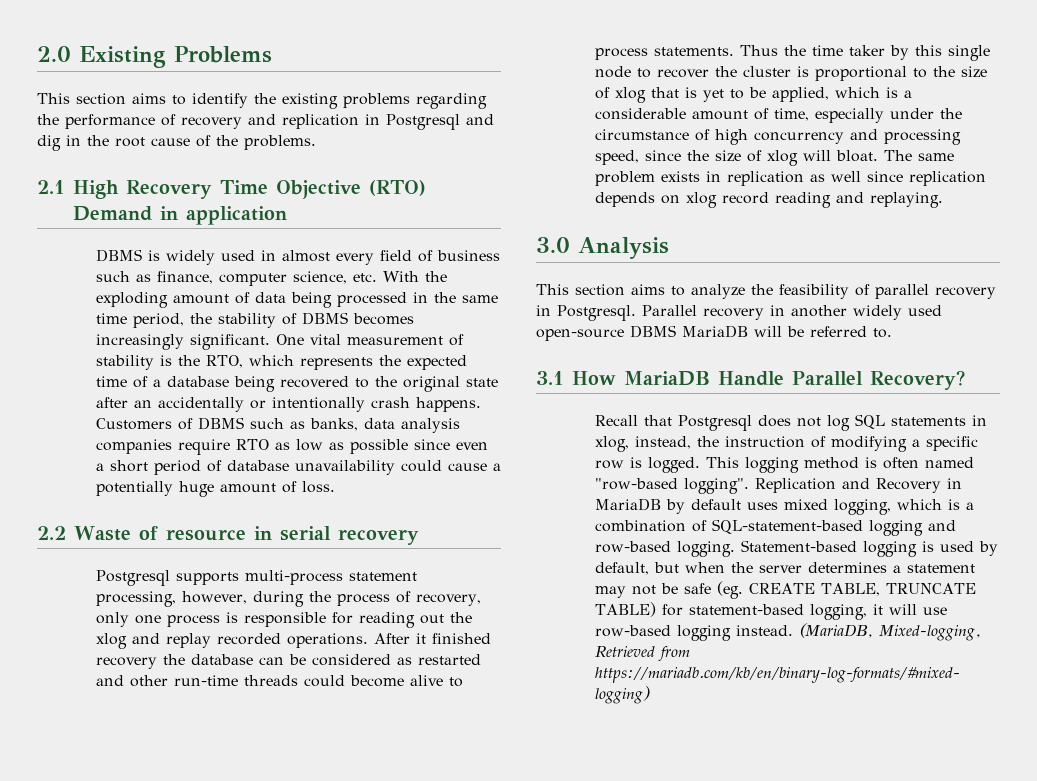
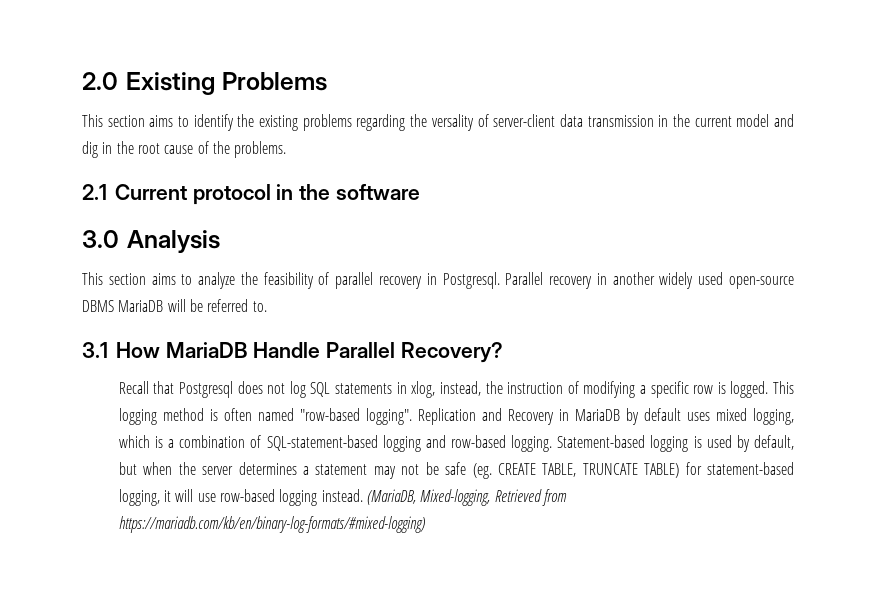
- This section aims to identify the existing problems regarding the performance of recovery and replication in Postgresql and dig in the root cause of the problems.
+ This section aims to identify the existing problems regarding the versality of server-client data transmission in the current model and dig in the root cause of the problems.
- 2.1 High Recovery Time Objective (RTO) Demand in application
- DBMS is widely used in almost every field of business such as finance, computer science, etc. With the exploding amount of data being processed in the same time period, the stability of DBMS becomes increasingly significant. One vital measurement of stability is the RTO, which represents the expected time of a database being recovered to the original state after an accidentally or intentionally crash happens. Customers of DBMS such as banks, data analysis companies require RTO as low as possible since even a short period of database unavailability could cause a potentially huge amount of loss.
- 2.2 Waste of resource in serial recovery
- Postgresql supports multi-process statement processing, however, during the process of recovery, only one process is responsible for reading out the xlog and replay recorded operations. After it finished recovery the database can be considered as restarted and other run-time threads could become alive to process statements. Thus the time taker by this single node to recover the cluster is proportional to the size of xlog that is yet to be applied, which is a considerable amount of time, especially under the circumstance of high concurrency and processing speed, since the size of xlog will bloat. The same problem exists in replication as well since replication depends on xlog record reading and replaying.
+ 2.1 Current protocol in the software

